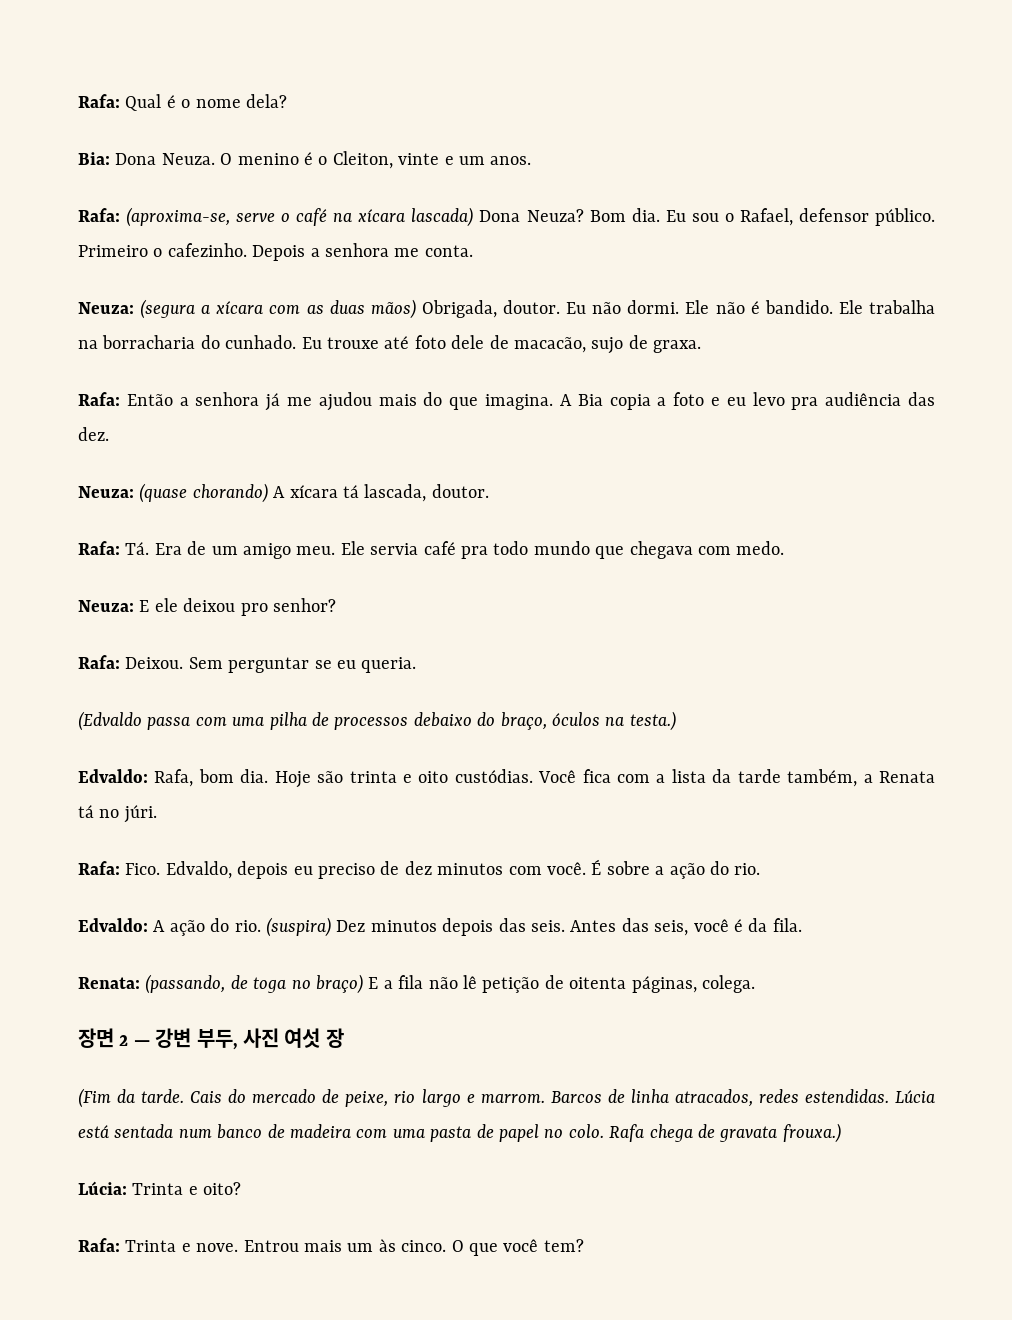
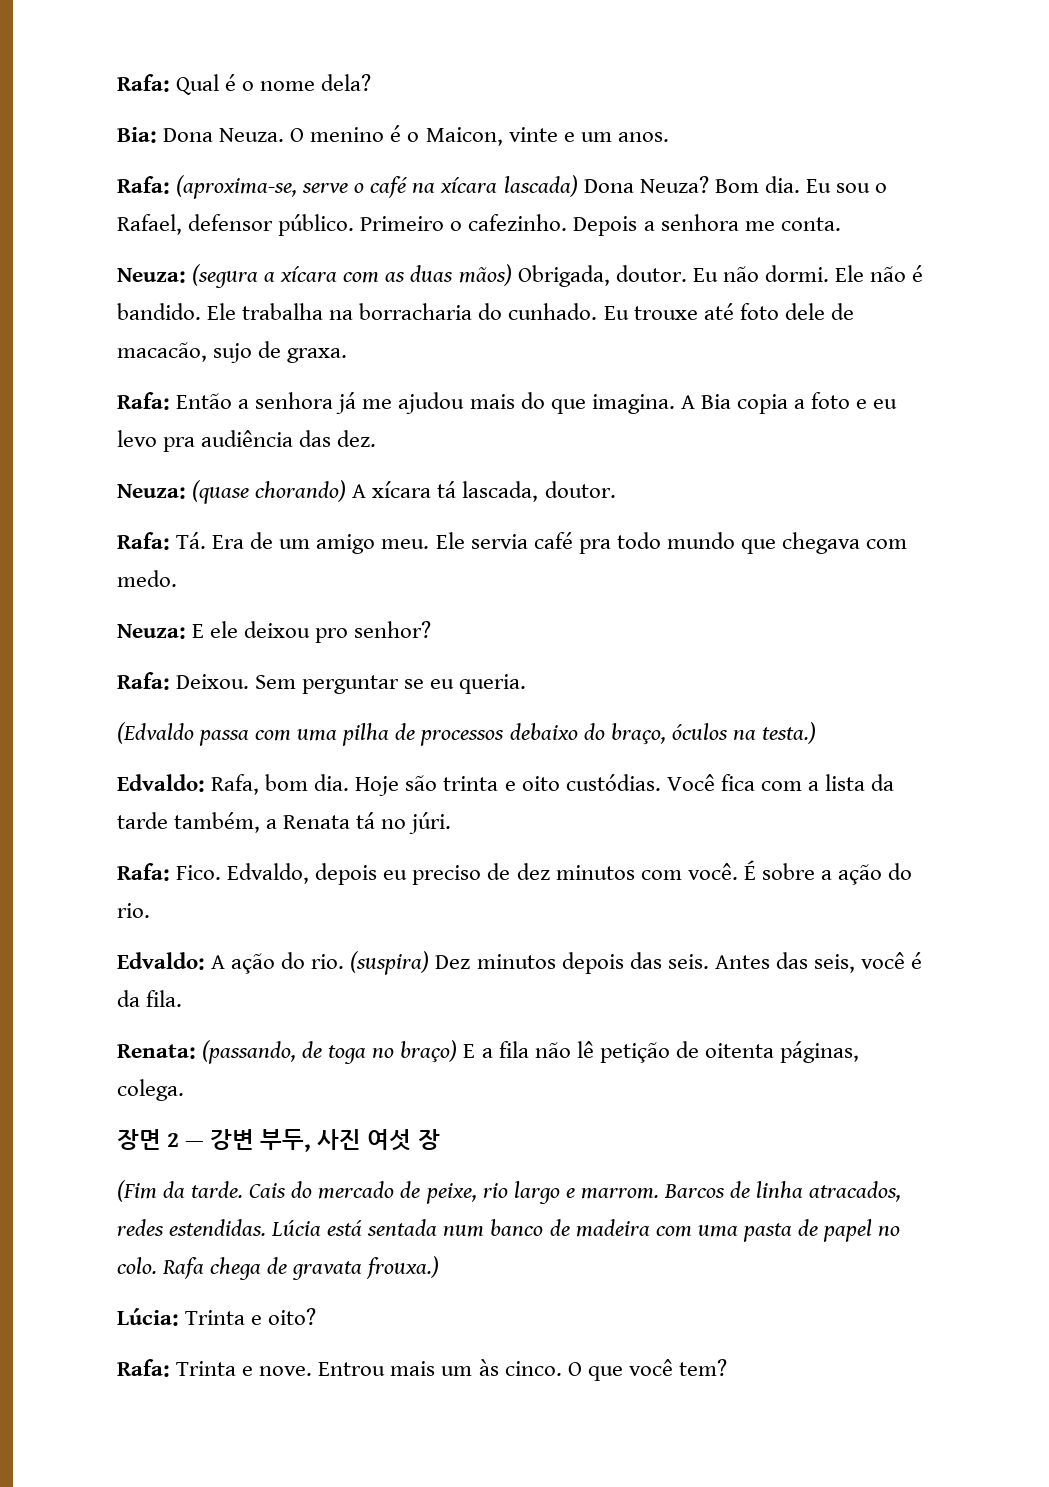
- O menino é o Cleiton, vinte e um anos.
+ O menino é o Maicon, vinte e um anos.

